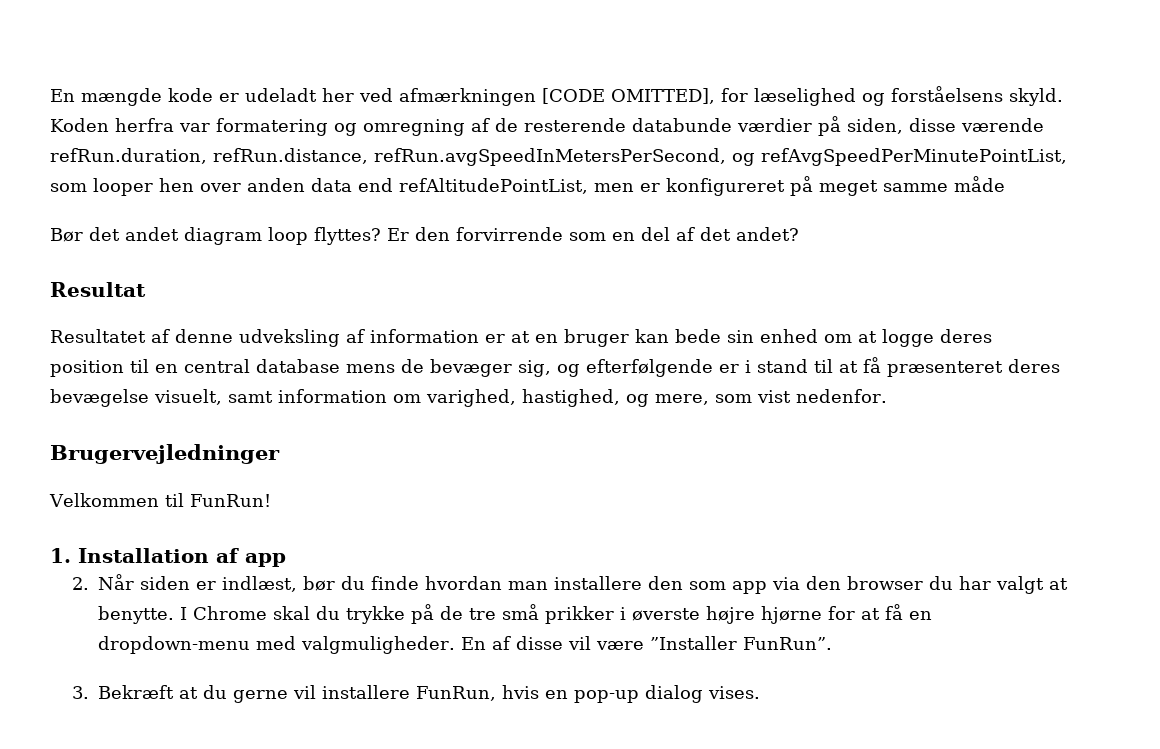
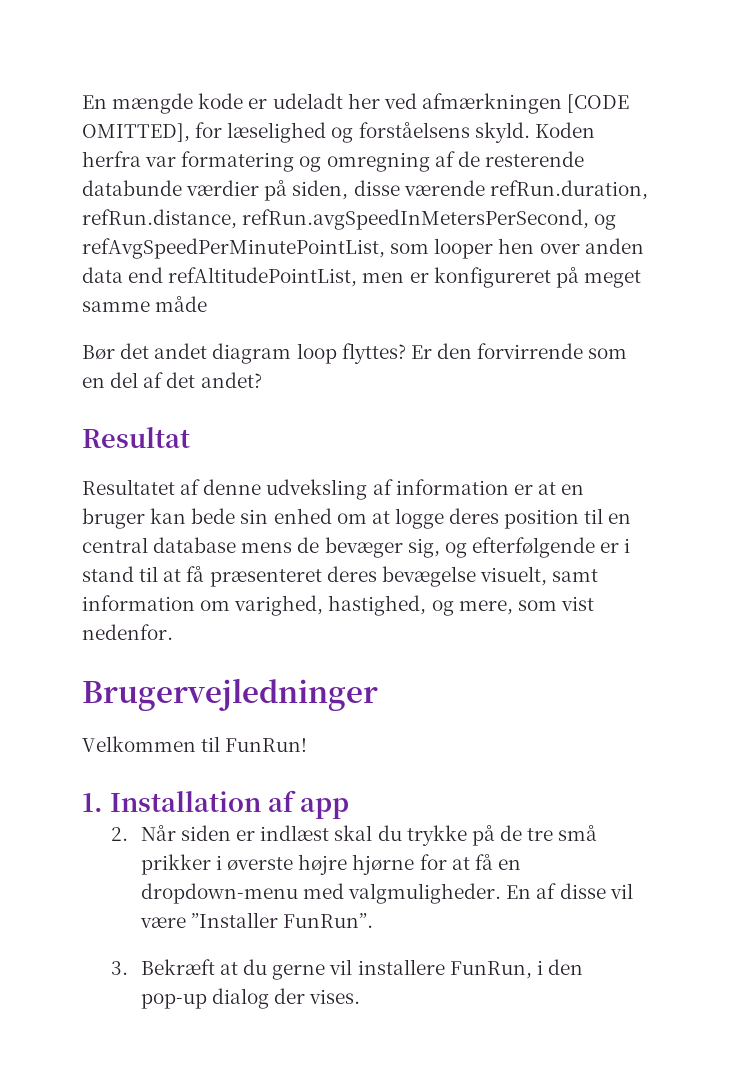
- 2. Når siden er indlæst, bør du finde hvordan man installere den som app via den browser du har valgt at benytte. I Chrome skal du trykke på de tre små prikker i øverste højre hjørne for at få en dropdown-menu med valgmuligheder.
+ 2. Når siden er indlæst skal du trykke på de tre små prikker i øverste højre hjørne for at få en dropdown-menu med valgmuligheder.
- 3. Bekræft at du gerne vil installere FunRun, hvis en pop-up dialog vises.
+ 3. Bekræft at du gerne vil installere FunRun, i den pop-up dialog der vises.

